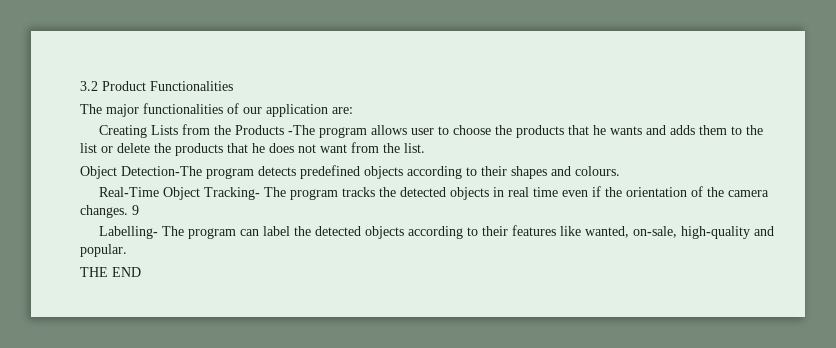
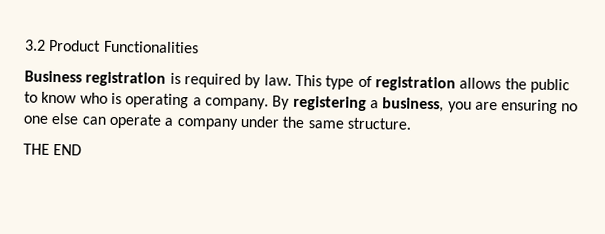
- The major functionalities of our application are:
- Creating Lists from the Products -The program allows user to choose the products that he wants and adds them to the list or delete the products that he does not want from the list.
- Object Detection-The program detects predefined objects according to their shapes and colours.
- Real-Time Object Tracking- The program tracks the detected objects in real time even if the orientation of the camera changes. 9
- Labelling- The program can label the detected objects according to their features like wanted, on-sale, high-quality and popular.
+ Business registration is required by law. This type of registration allows the public to know who is operating a company. By registering a business, you are ensuring no one else can operate a company under the same structure.

